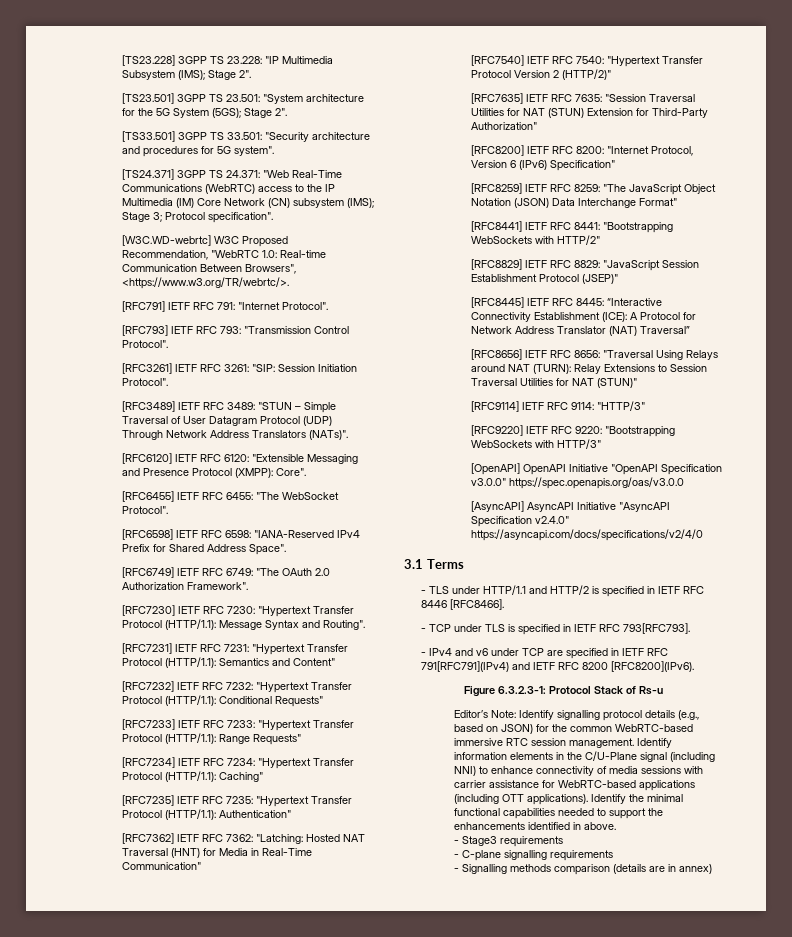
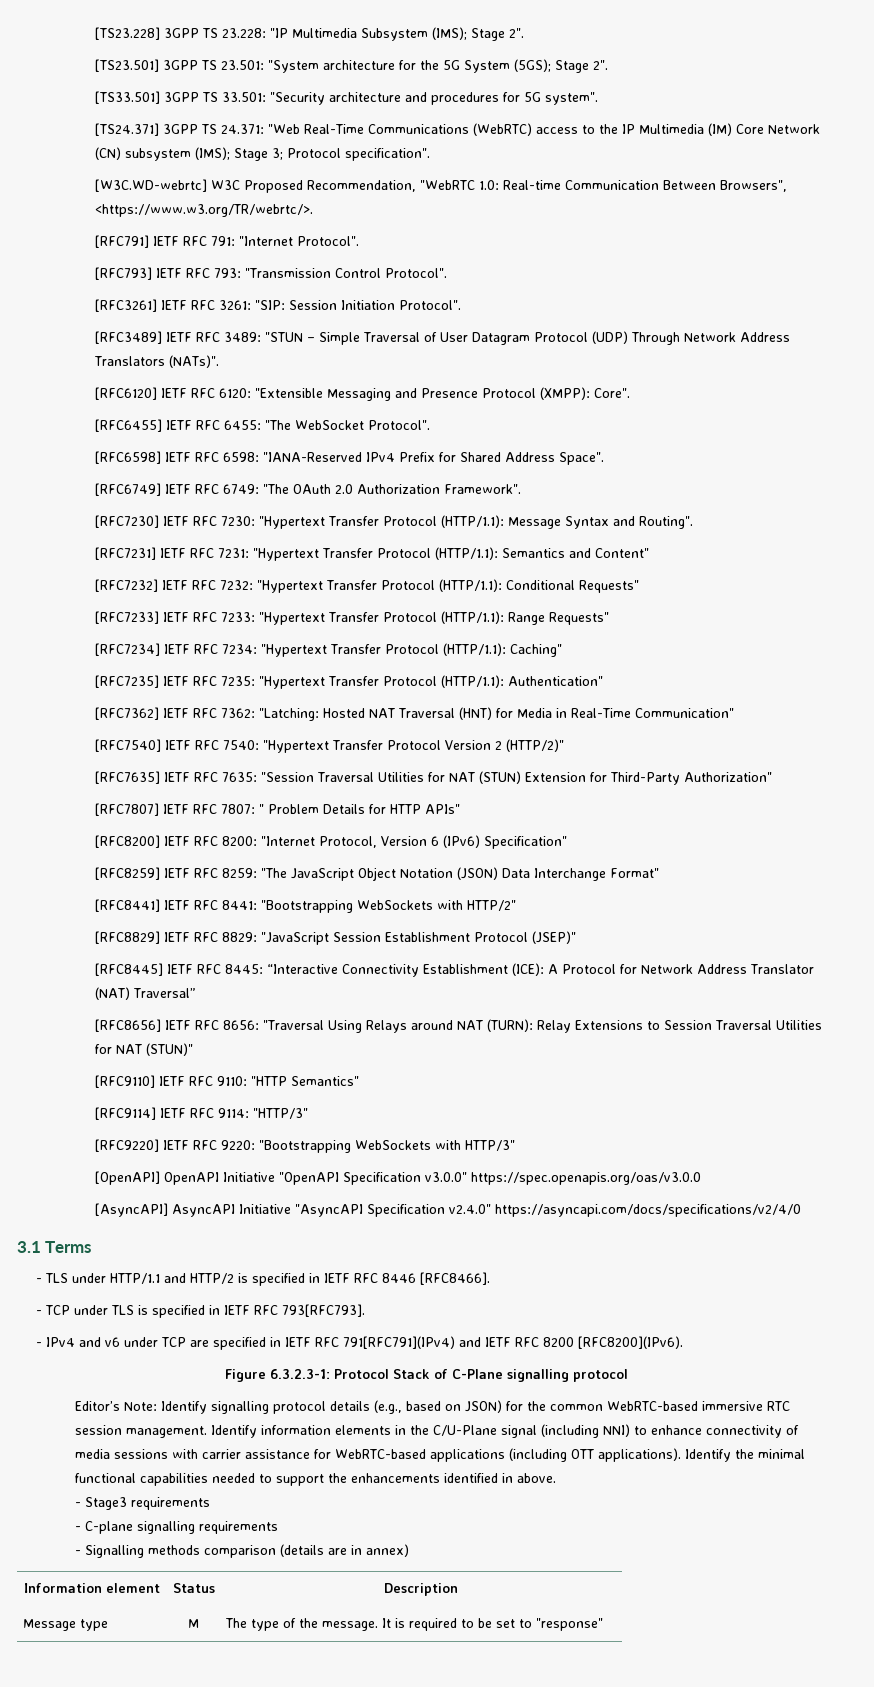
+ [RFC7807] IETF RFC 7807: " Problem Details for HTTP APIs"
+ [RFC9110] IETF RFC 9110: "HTTP Semantics"
- Figure 6.3.2.3-1: Protocol Stack of Rs-u
+ Figure 6.3.2.3-1: Protocol Stack of C-Plane signalling protocol
+ Information element | Status | Description
+ Message type | M | The type of the message. It is required to be set to "response"

